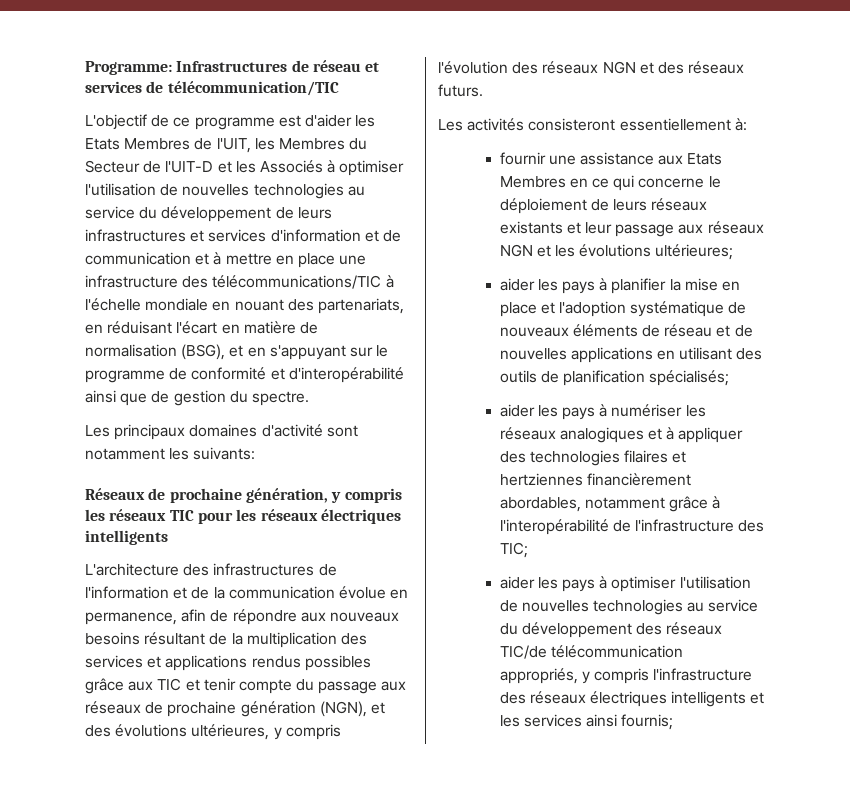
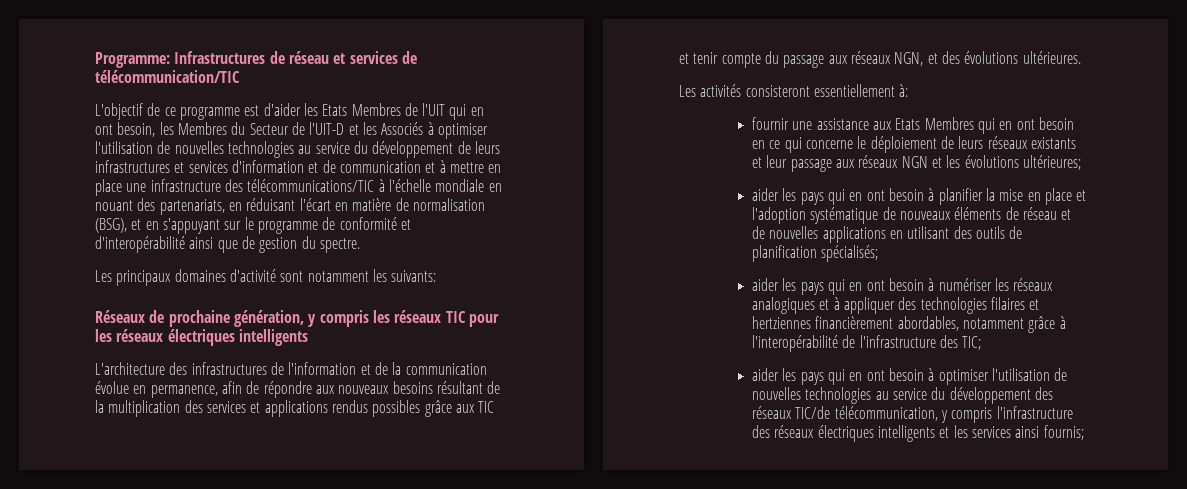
- L'objectif de ce programme est d'aider les Etats Membres de l'UIT, les Membres du Secteur de l'UIT-D et les Associés à optimiser l'utilisation de nouvelles technologies au service du développement de leurs infrastructures et services d'information et de communication et à mettre en place une infrastructure des télécommunications/TIC à l'échelle mondiale en nouant des partenariats, en réduisant l'écart en matière de normalisation (BSG), et en s'appuyant sur le programme de conformité et d'interopérabilité ainsi que de gestion du spectre.
+ L'objectif de ce programme est d'aider les Etats Membres de l'UIT qui en ont besoin, les Membres du Secteur de l'UIT-D et les Associés à optimiser l'utilisation de nouvelles technologies au service du développement de leurs infrastructures et services d'information et de communication et à mettre en place une infrastructure des télécommunications/TIC à l'échelle mondiale en nouant des partenariats, en réduisant l'écart en matière de normalisation (BSG), et en s'appuyant sur le programme de conformité et d'interopérabilité ainsi que de gestion du spectre.
- L'architecture des infrastructures de l'information et de la communication évolue en permanence, afin de répondre aux nouveaux besoins résultant de la multiplication des services et applications rendus possibles grâce aux TIC et tenir compte du passage aux réseaux de prochaine génération (NGN), et des évolutions ultérieures, y compris l'évolution des réseaux NGN et des réseaux futurs.
+ L'architecture des infrastructures de l'information et de la communication évolue en permanence, afin de répondre aux nouveaux besoins résultant de la multiplication des services et applications rendus possibles grâce aux TIC et tenir compte du passage aux réseaux NGN, et des évolutions ultérieures.
- fournir une assistance aux Etats Membres en ce qui concerne le déploiement de leurs réseaux existants et leur passage aux réseaux NGN et les évolutions ultérieures;
+ fournir une assistance aux Etats Membres qui en ont besoin en ce qui concerne le déploiement de leurs réseaux existants et leur passage aux réseaux NGN et les évolutions ultérieures;
- aider les pays à planifier la mise en place et l'adoption systématique de nouveaux éléments de réseau et de nouvelles applications en utilisant des outils de planification spécialisés;
+ aider les pays qui en ont besoin à planifier la mise en place et l'adoption systématique de nouveaux éléments de réseau et de nouvelles applications en utilisant des outils de planification spécialisés;
- aider les pays à numériser les réseaux analogiques et à appliquer des technologies filaires et hertziennes financièrement abordables, notamment grâce à l'interopérabilité de l'infrastructure des TIC;
+ aider les pays qui en ont besoin à numériser les réseaux analogiques et à appliquer des technologies filaires et hertziennes financièrement abordables, notamment grâce à l'interopérabilité de l'infrastructure des TIC;
- aider les pays à optimiser l'utilisation de nouvelles technologies au service du développement des réseaux TIC/de télécommunication appropriés, y compris l'infrastructure des réseaux électriques intelligents et les services ainsi fournis;
+ aider les pays qui en ont besoin à optimiser l'utilisation de nouvelles technologies au service du développement des réseaux TIC/de télécommunication, y compris l'infrastructure des réseaux électriques intelligents et les services ainsi fournis;

